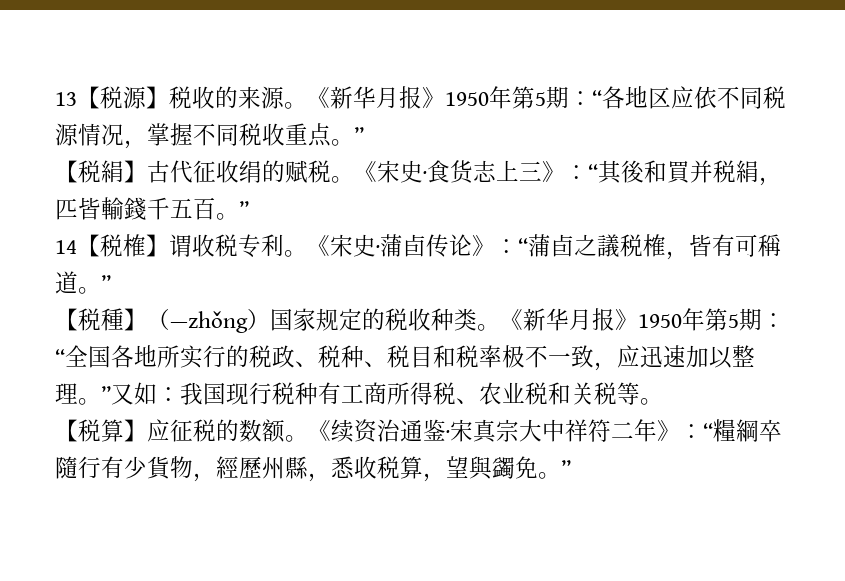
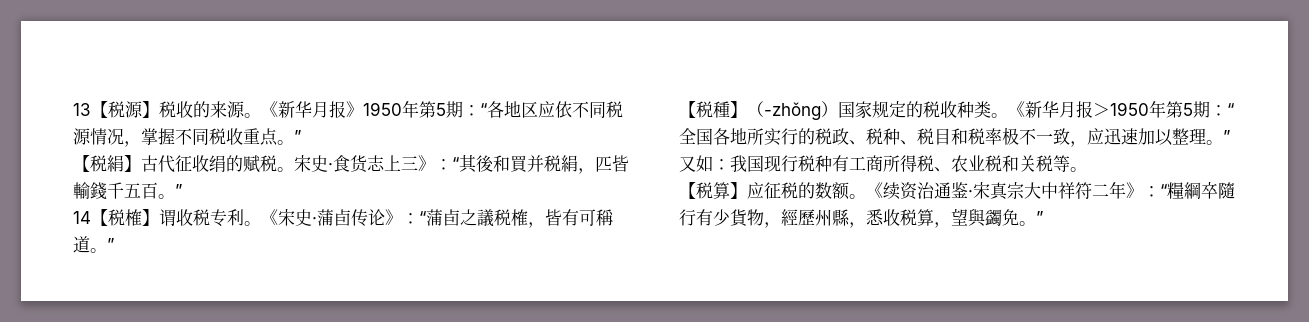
- 《宋史·食货志上三》：“其後和買并税絹，匹皆輸錢千五百。”
+ 宋史·食货志上三》：“其後和買并税絹，匹皆輸錢千五百。”
- 【税種】（—zhǒng）国家规定的税收种类。
+ 【税種】（-zhǒng）国家规定的税收种类。
- 《新华月报》1950年第5期：“全国各地所实行的税政、税种、税目和税率极不一致，应迅速加以整理。”又如：我国现行税种有工商所得税、农业税和关税等。
+ 《新华月报＞1950年第5期：“全国各地所实行的税政、税种、税目和税率极不一致，应迅速加以整理。”又如：我国现行税种有工商所得税、农业税和关税等。

